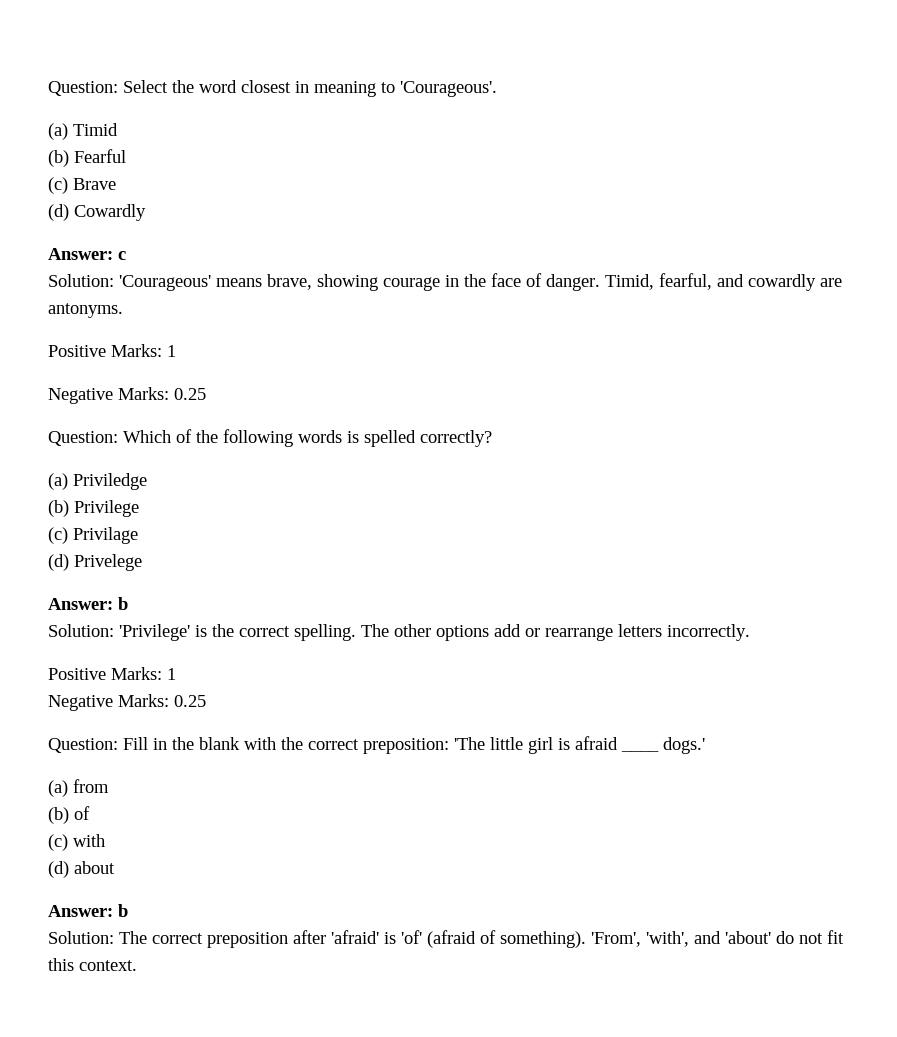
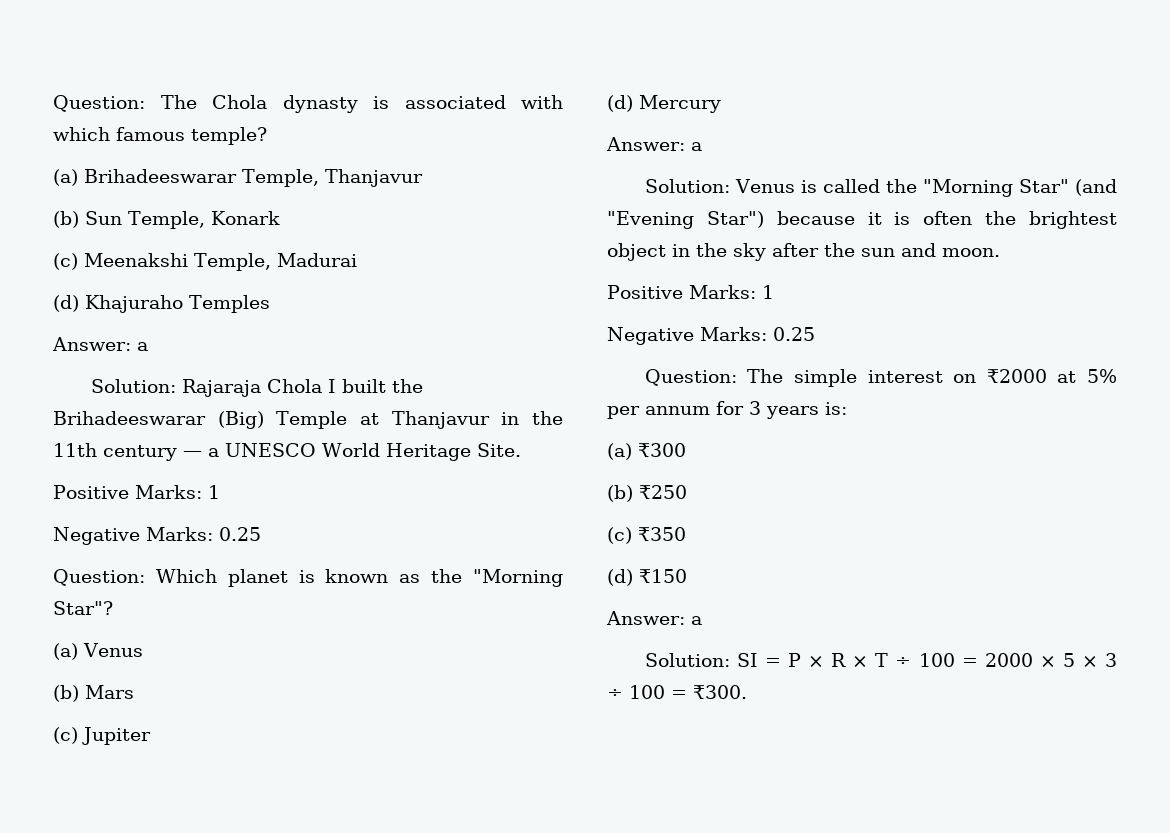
- Question: Select the word closest in meaning to 'Courageous'.
- (a) Timid
- (b) Fearful
- (c) Brave
- (d) Cowardly
- Answer: c
- Solution: 'Courageous' means brave, showing courage in the face of danger. Timid, fearful, and cowardly are antonyms.
+ Question: The Chola dynasty is associated with which famous temple?
+ (a) Brihadeeswarar Temple, Thanjavur
+ (b) Sun Temple, Konark
+ (c) Meenakshi Temple, Madurai
+ (d) Khajuraho Temples
+ Answer: a
+ Solution: Rajaraja Chola I built the Brihadeeswarar (Big) Temple at Thanjavur in the 11th century — a UNESCO World Heritage Site.
- Question: Which of the following words is spelled correctly?
- (a) Priviledge
- (b) Privilege
- (c) Privilage
- (d) Privelege
- Answer: b
- Solution: 'Privilege' is the correct spelling. The other options add or rearrange letters incorrectly.
+ Question: Which planet is known as the "Morning Star"?
+ (a) Venus
+ (b) Mars
+ (c) Jupiter
+ (d) Mercury
+ Answer: a
+ Solution: Venus is called the "Morning Star" (and "Evening Star") because it is often the brightest object in the sky after the sun and moon.
  Positive Marks: 1
  Negative Marks: 0.25
- Question: Fill in the blank with the correct preposition: 'The little girl is afraid ____ dogs.'
- (a) from
- (b) of
- (c) with
- (d) about
- Answer: b
- Solution: The correct preposition after 'afraid' is 'of' (afraid of something). 'From', 'with', and 'about' do not fit this context.
+ Question: The simple interest on ₹2000 at 5% per annum for 3 years is:
+ (a) ₹300
+ (b) ₹250
+ (c) ₹350
+ (d) ₹150
+ Answer: a
+ Solution: SI = P × R × T ÷ 100 = 2000 × 5 × 3 ÷ 100 = ₹300.

